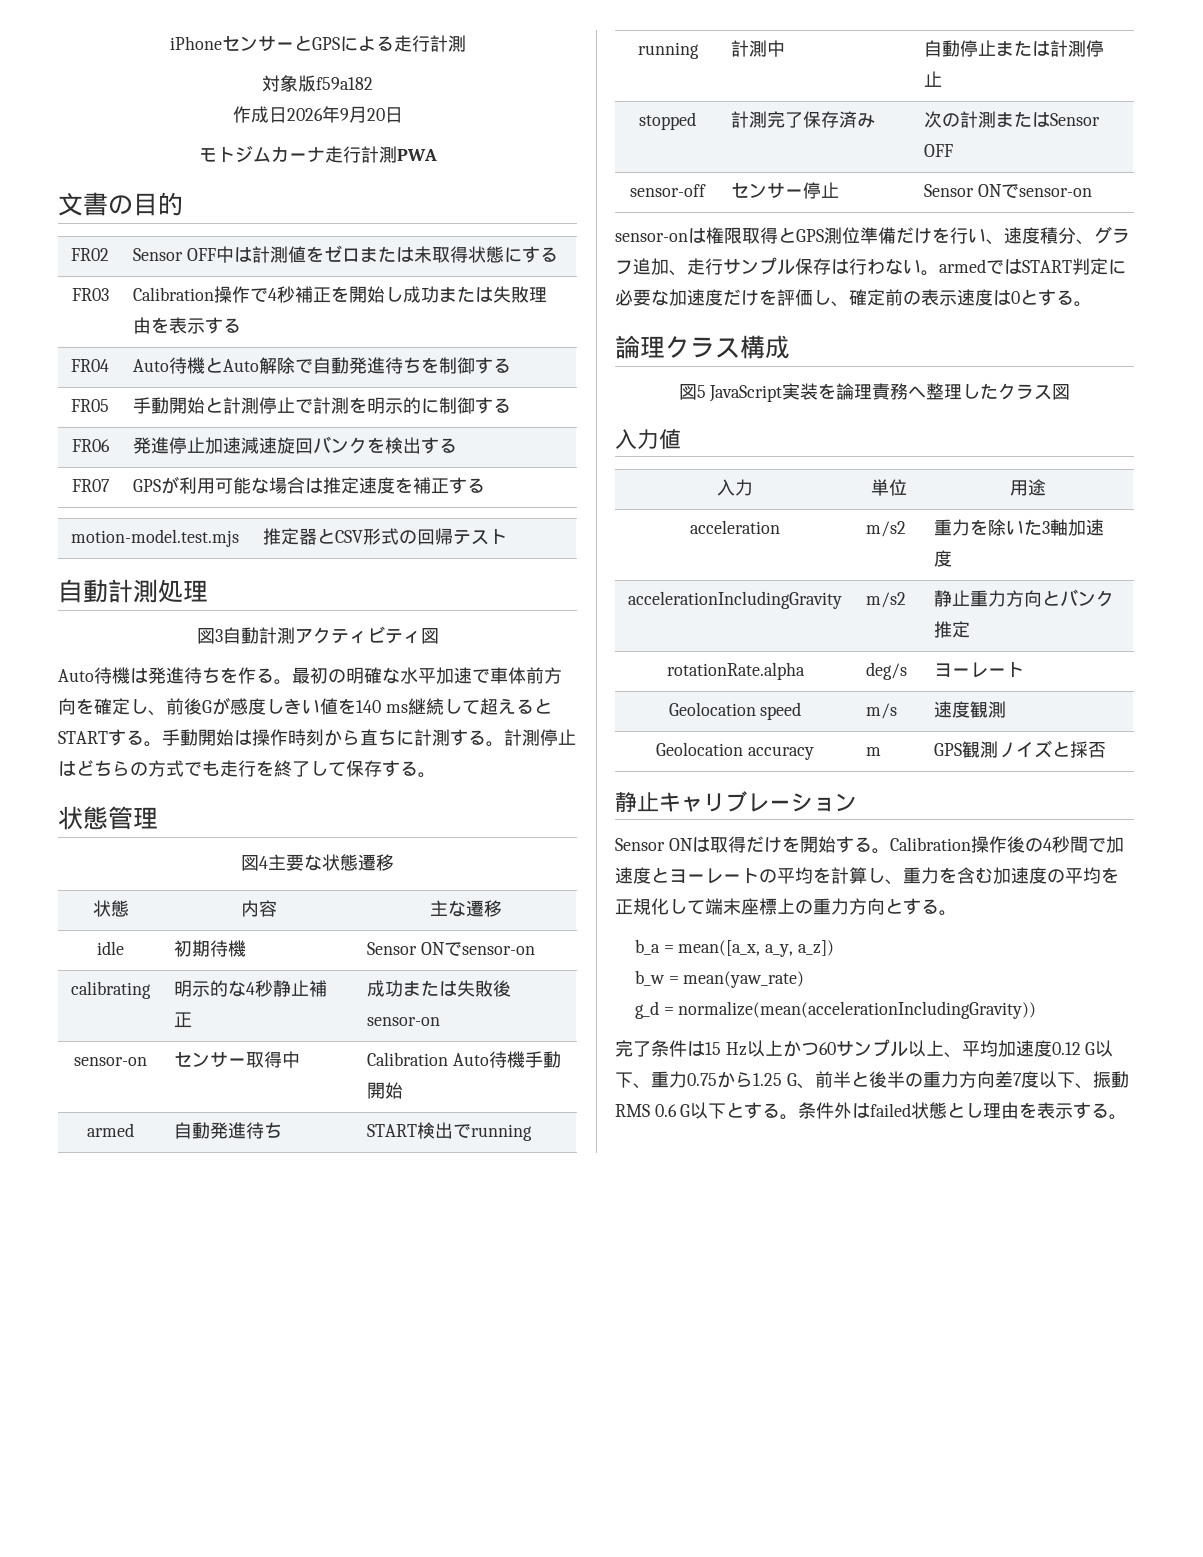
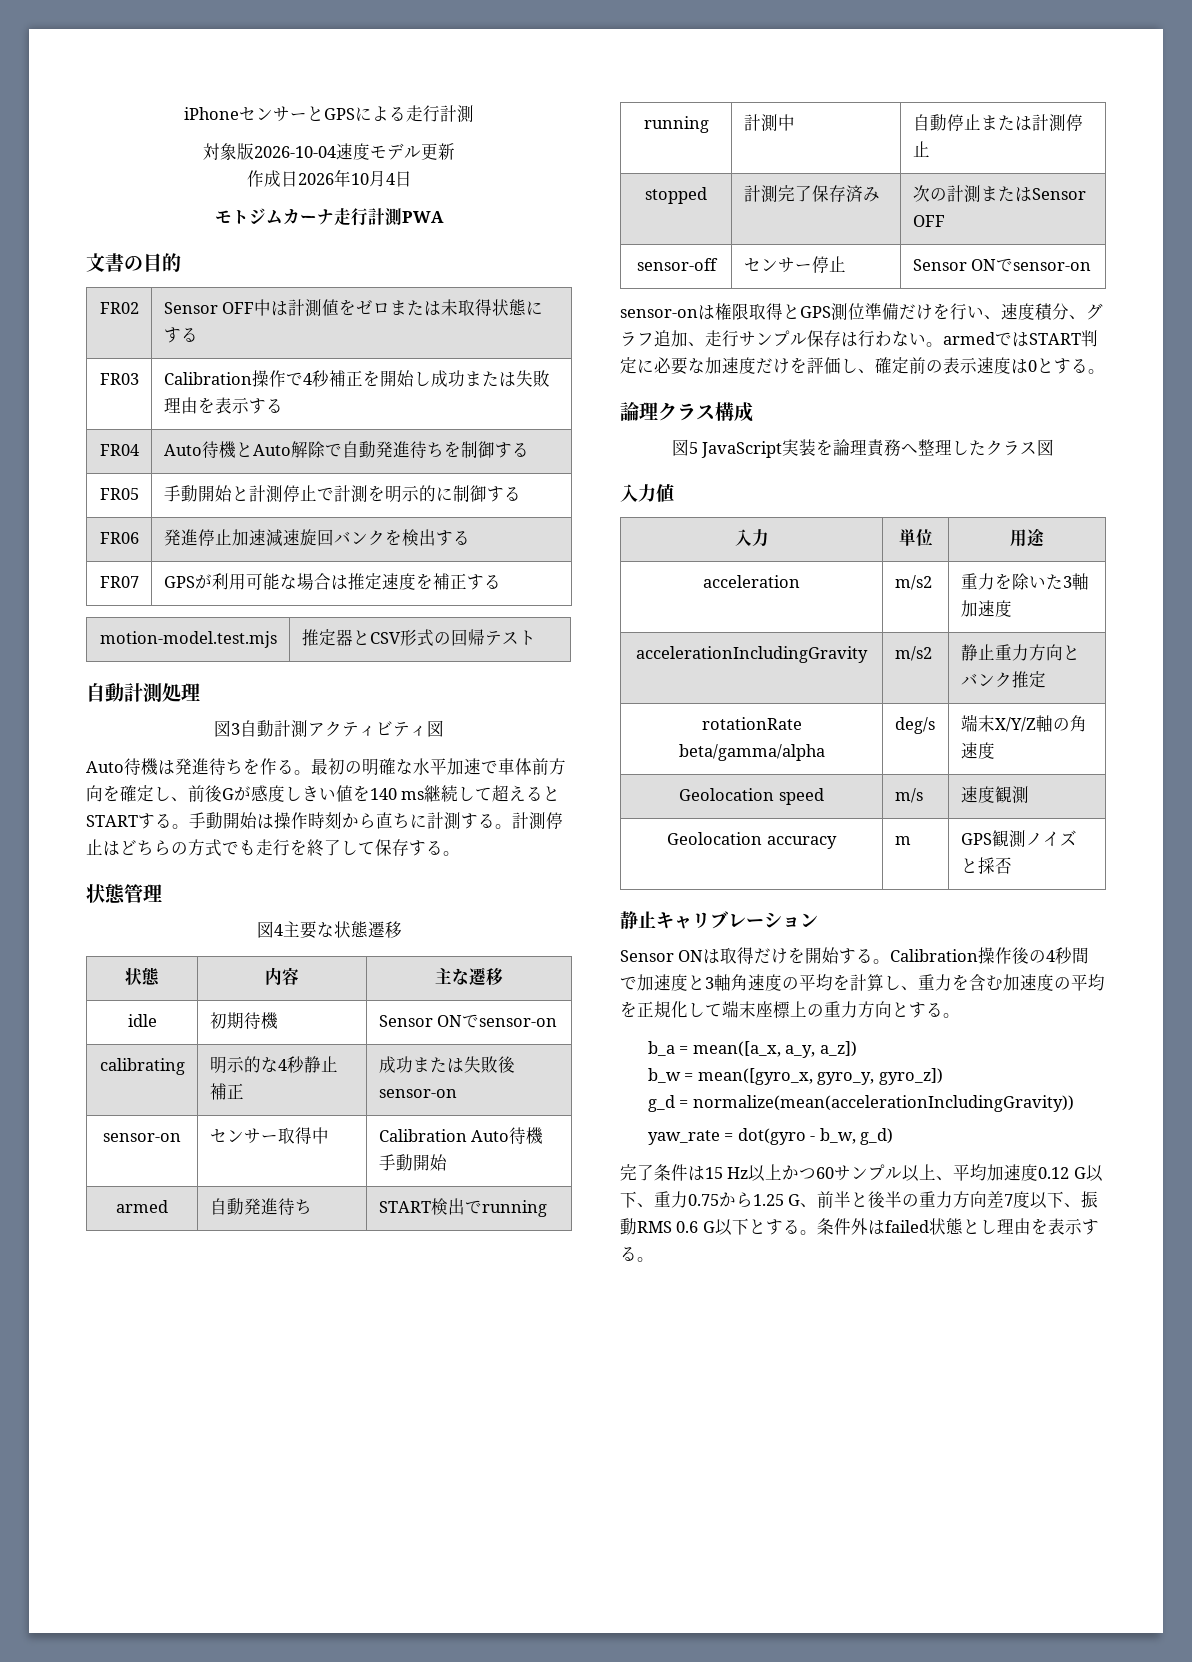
- 対象版f59a182
+ 対象版2026-10-04速度モデル更新
- 作成日2026年9月20日
+ 作成日2026年10月4日
- rotationRate.alpha | deg/s | ヨーレート
+ rotationRate beta/gamma/alpha | deg/s | 端末X/Y/Z軸の角速度
- Calibration操作後の4秒間で加速度とヨーレートの平均を計算し、重力を含む加速度の平均を正規化して端末座標上の重力方向とする。
+ Calibration操作後の4秒間で加速度と3軸角速度の平均を計算し、重力を含む加速度の平均を正規化して端末座標上の重力方向とする。
- b_w = mean(yaw_rate)
+ b_w = mean([gyro_x, gyro_y, gyro_z])
+ yaw_rate = dot(gyro - b_w, g_d)

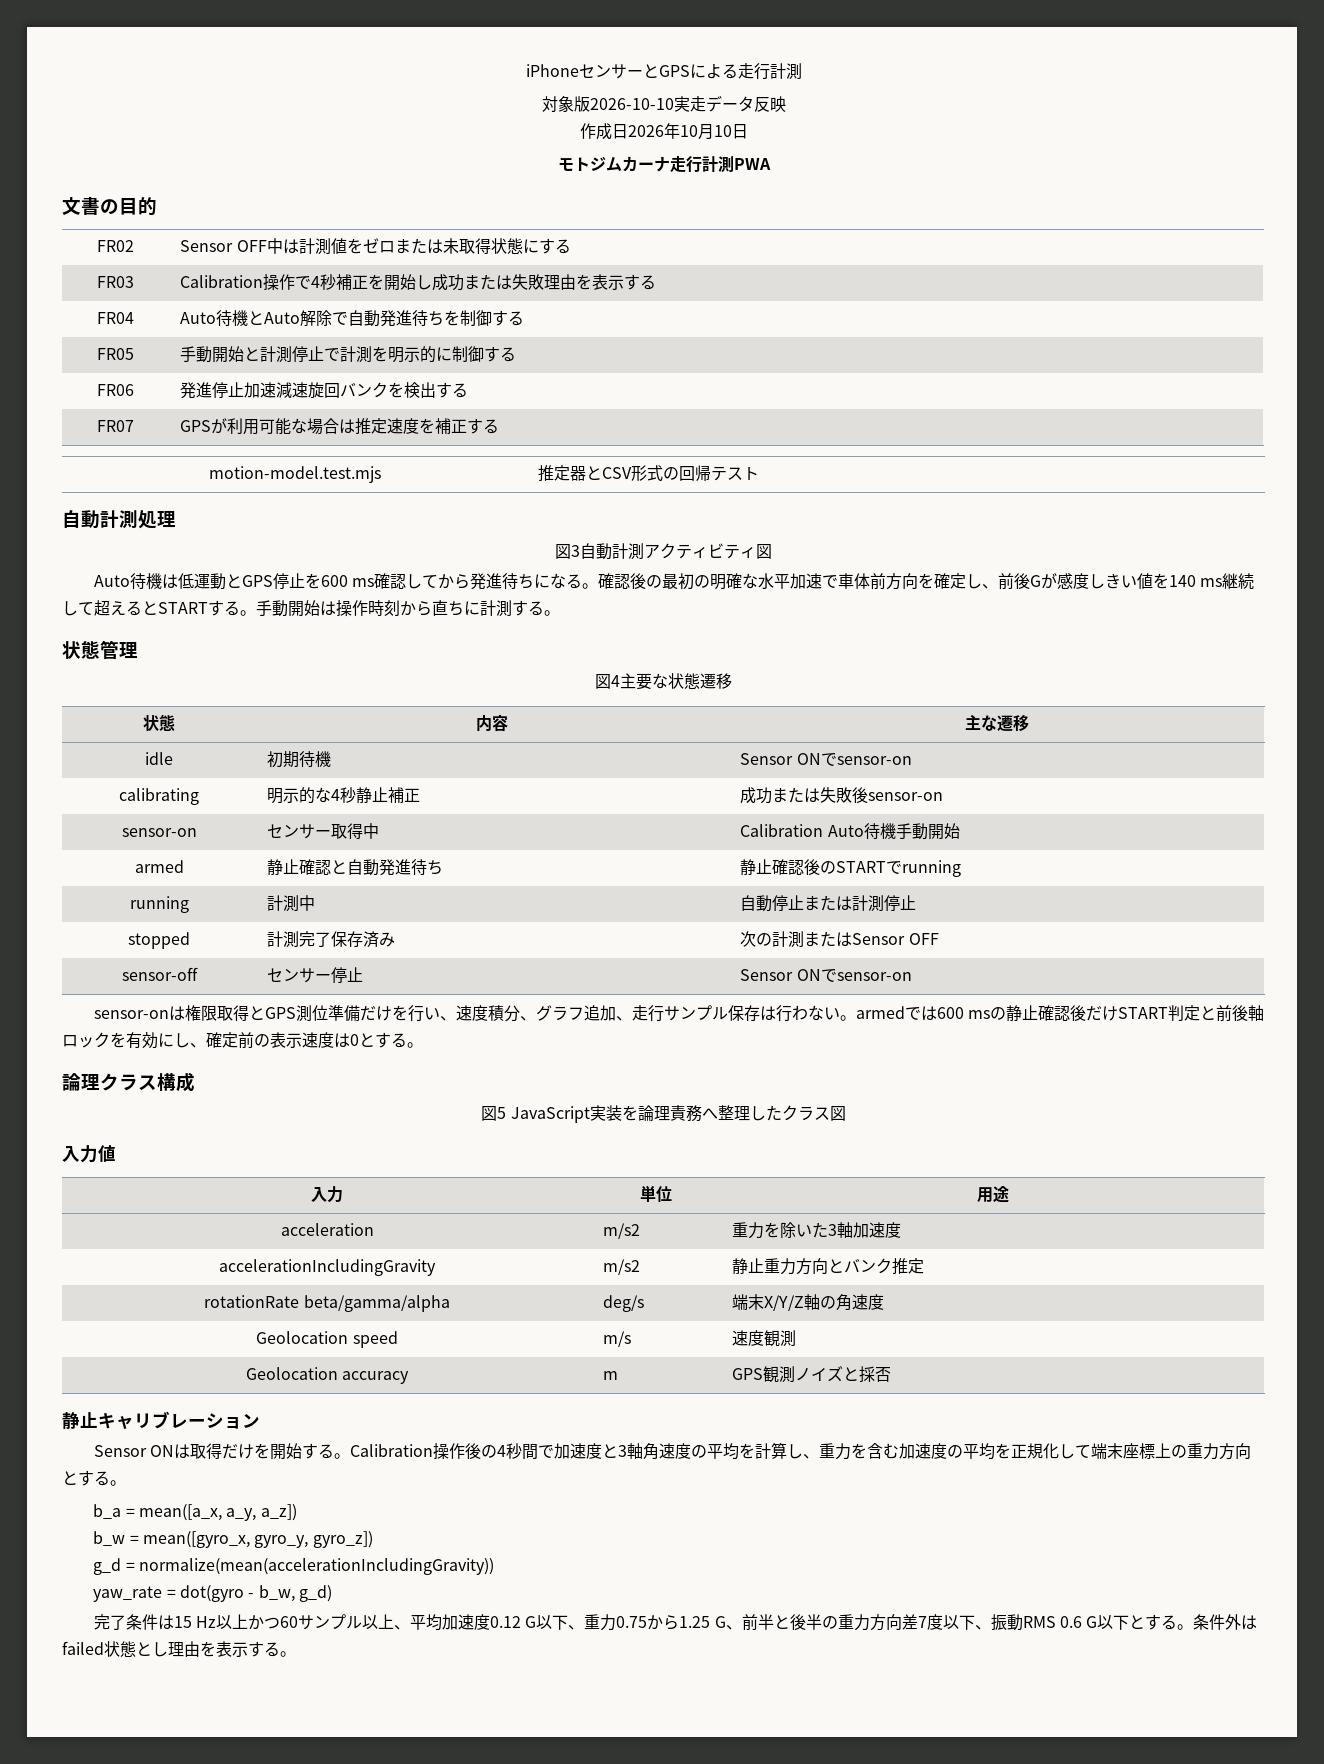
- 対象版2026-10-04速度モデル更新
+ 対象版2026-10-10実走データ反映
- 作成日2026年10月4日
+ 作成日2026年10月10日
- Auto待機は発進待ちを作る。最初の明確な水平加速で車体前方向を確定し、前後Gが感度しきい値を140 ms継続して超えるとSTARTする。
+ Auto待機は低運動とGPS停止を600 ms確認してから発進待ちになる。確認後の最初の明確な水平加速で車体前方向を確定し、前後Gが感度しきい値を140 ms継続して超えるとSTARTする。
- 計測停止はどちらの方式でも走行を終了して保存する。
- armed | 自動発進待ち | START検出でrunning
+ armed | 静止確認と自動発進待ち | 静止確認後のSTARTでrunning
- sensor-onは権限取得とGPS測位準備だけを行い、速度積分、グラフ追加、走行サンプル保存は行わない。armedではSTART判定に必要な加速度だけを評価し、確定前の表示速度は0とする。
+ sensor-onは権限取得とGPS測位準備だけを行い、速度積分、グラフ追加、走行サンプル保存は行わない。armedでは600 msの静止確認後だけSTART判定と前後軸ロックを有効にし、確定前の表示速度は0とする。

